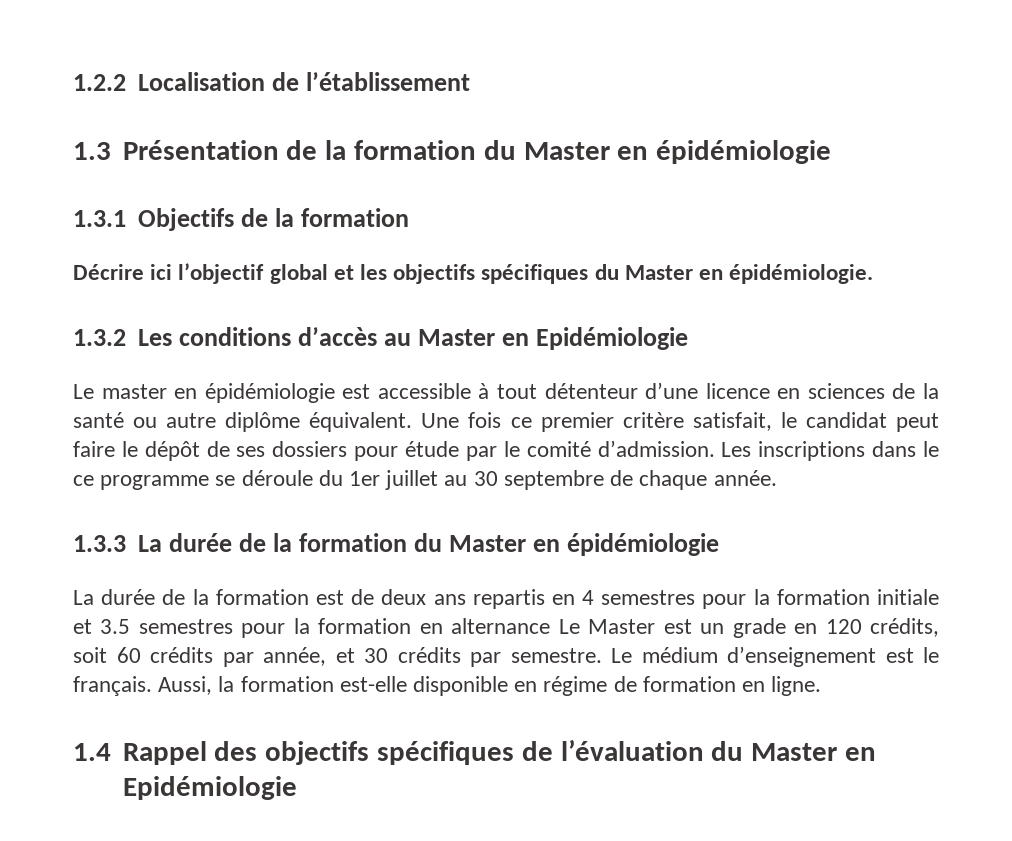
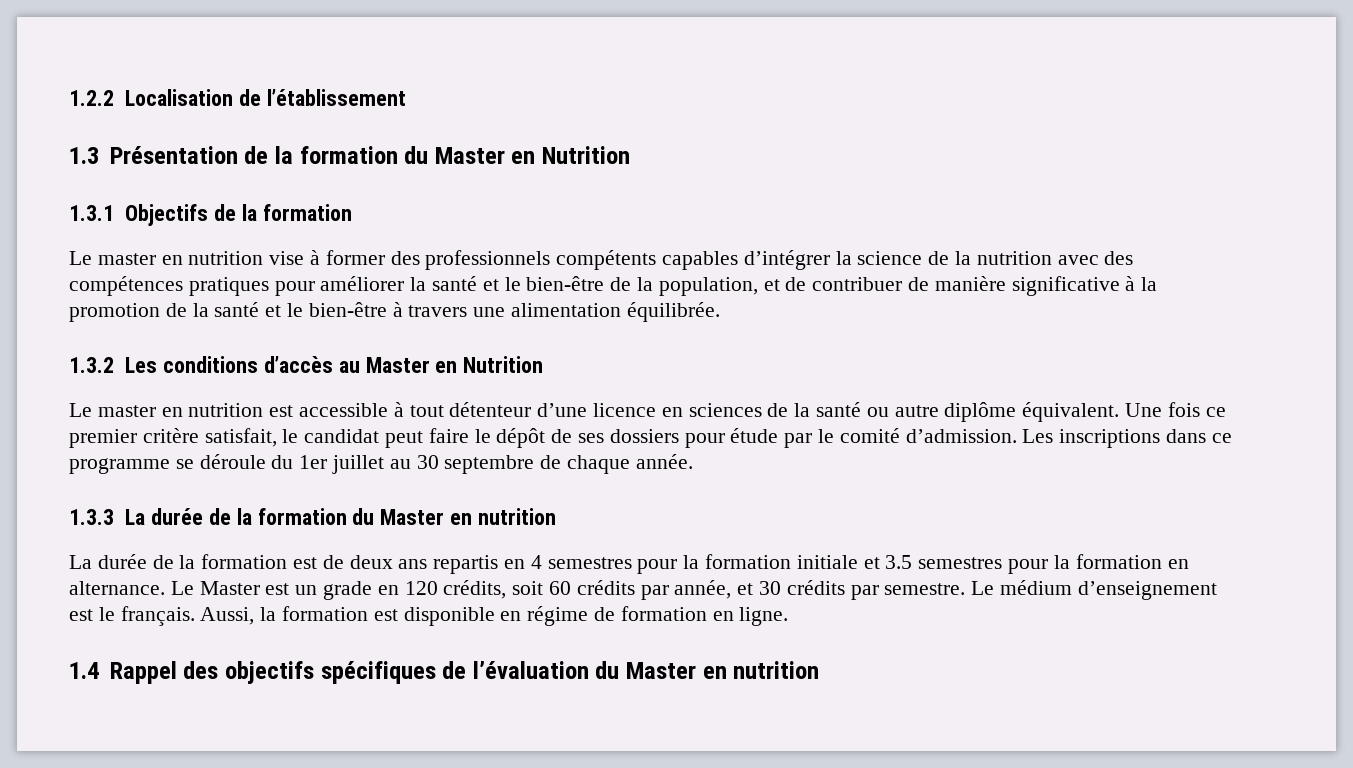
- 1.3 Présentation de la formation du Master en épidémiologie
+ 1.3 Présentation de la formation du Master en Nutrition
- Décrire ici l’objectif global et les objectifs spécifiques du Master en épidémiologie.
+ Le master en nutrition vise à former des professionnels compétents capables d’intégrer la science de la nutrition avec des compétences pratiques pour améliorer la santé et le bien-être de la population, et de contribuer de manière significative à la promotion de la santé et le bien-être à travers une alimentation équilibrée.
- 1.3.2 Les conditions d’accès au Master en Epidémiologie
- Le master en épidémiologie est accessible à tout détenteur d’une licence en sciences de la santé ou autre diplôme équivalent.
+ 1.3.2 Les conditions d’accès au Master en Nutrition
+ Le master en nutrition est accessible à tout détenteur d’une licence en sciences de la santé ou autre diplôme équivalent.
- Les inscriptions dans le ce programme se déroule du 1er juillet au 30 septembre de chaque année.
+ Les inscriptions dans ce programme se déroule du 1er juillet au 30 septembre de chaque année.
- 1.3.3 La durée de la formation du Master en épidémiologie
+ 1.3.3 La durée de la formation du Master en nutrition
- La durée de la formation est de deux ans repartis en 4 semestres pour la formation initiale et 3.5 semestres pour la formation en alternance Le Master est un grade en 120 crédits, soit 60 crédits par année, et 30 crédits par semestre.
+ La durée de la formation est de deux ans repartis en 4 semestres pour la formation initiale et 3.5 semestres pour la formation en alternance. Le Master est un grade en 120 crédits, soit 60 crédits par année, et 30 crédits par semestre.
- Aussi, la formation est-elle disponible en régime de formation en ligne.
+ Aussi, la formation est disponible en régime de formation en ligne.
- 1.4 Rappel des objectifs spécifiques de l’évaluation du Master en Epidémiologie
+ 1.4 Rappel des objectifs spécifiques de l’évaluation du Master en nutrition

